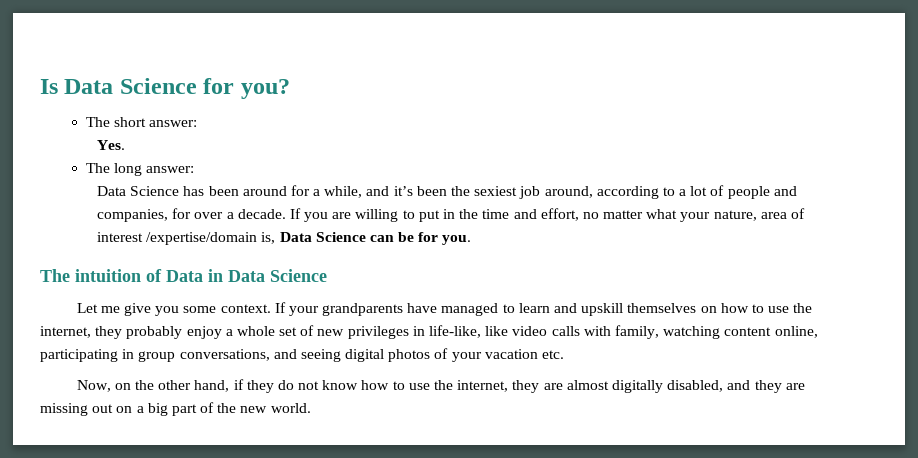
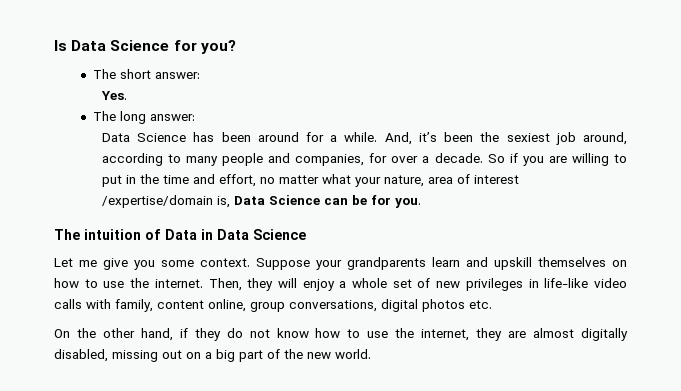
- Data Science has been around for a while, and it’s been the sexiest job around, according to a lot of people and companies, for over a decade.
+ Data Science has been around for a while. And, it’s been the sexiest job around, according to many people and companies, for over a decade.
- If you are willing to put in the time and effort, no matter what your nature, area of interest /expertise/domain is, Data Science can be for you.
+ So if you are willing to put in the time and effort, no matter what your nature, area of interest /expertise/domain is, Data Science can be for you.
- If your grandparents have managed to learn and upskill themselves on how to use the internet, they probably enjoy a whole set of new privileges in life-like, like video calls with family, watching content online, participating in group conversations, and seeing digital photos of your vacation etc.
+ Suppose your grandparents learn and upskill themselves on how to use the internet. Then, they will enjoy a whole set of new privileges in life-like video calls with family, content online, group conversations, digital photos etc.
- Now, on the other hand, if they do not know how to use the internet, they are almost digitally disabled, and they are missing out on a big part of the new world.
+ On the other hand, if they do not know how to use the internet, they are almost digitally disabled, missing out on a big part of the new world.

